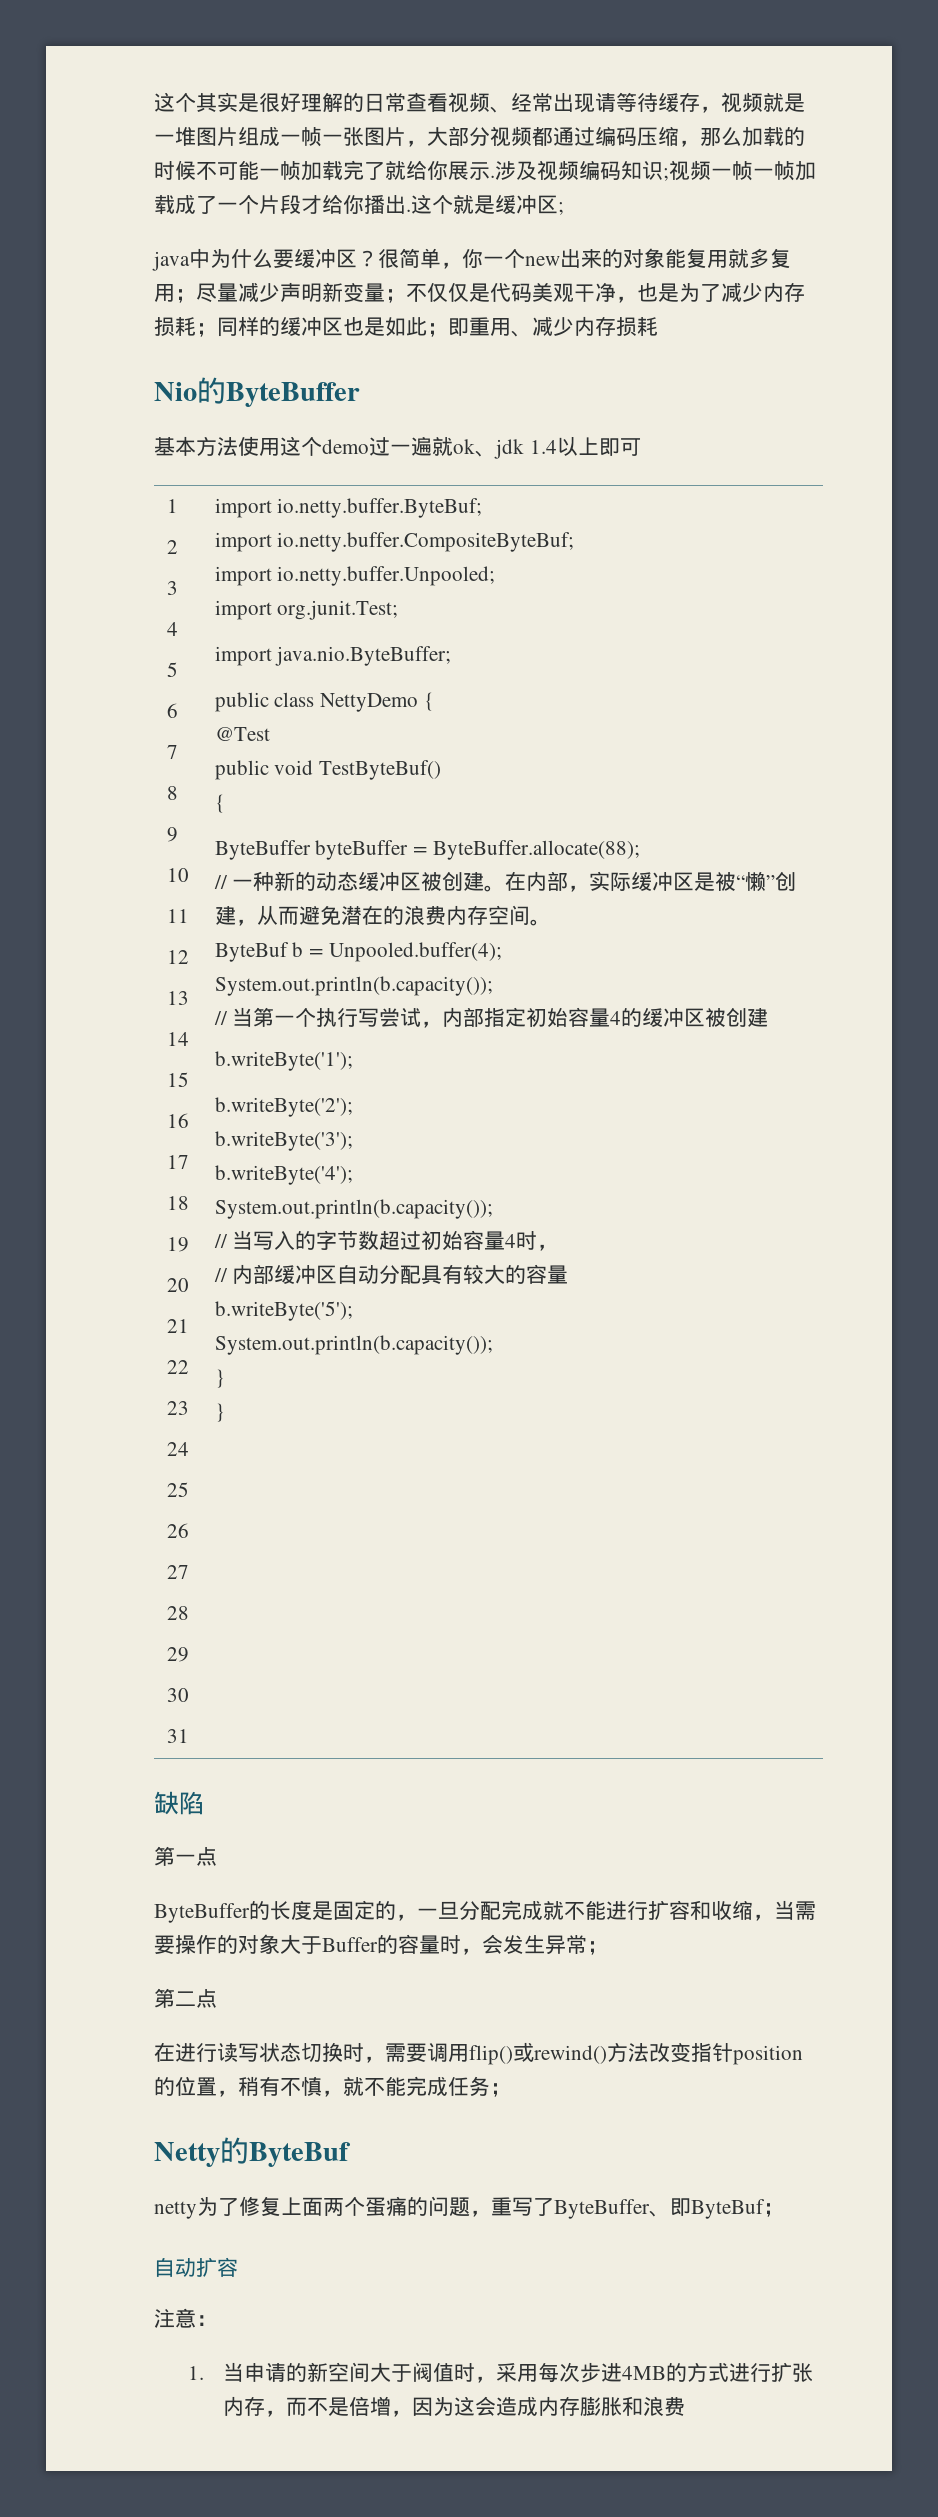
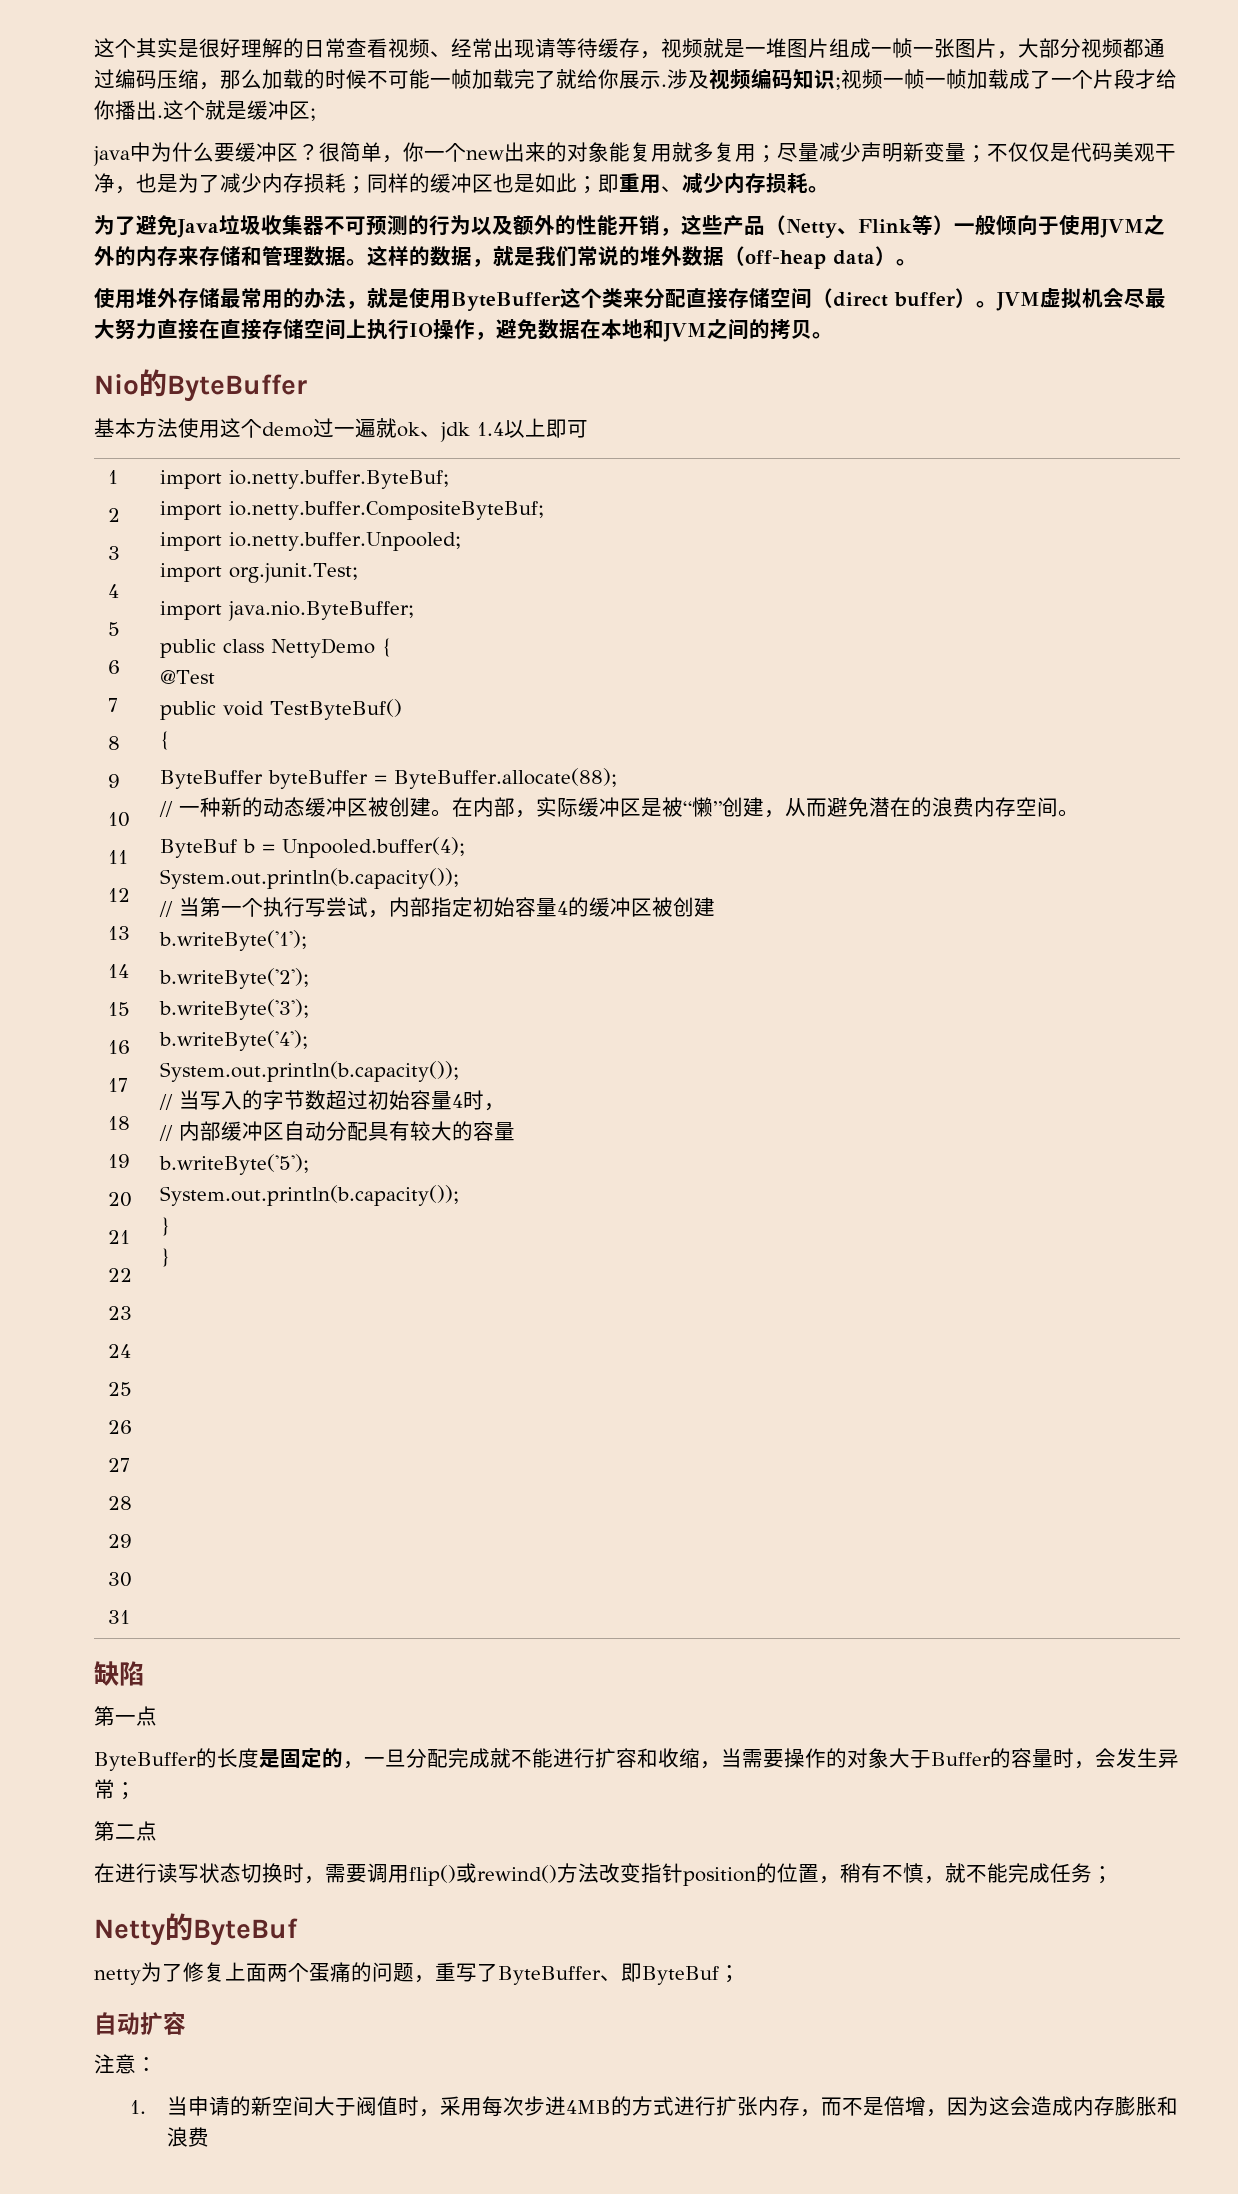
- 很简单，你一个new出来的对象能复用就多复用；尽量减少声明新变量；不仅仅是代码美观干净，也是为了减少内存损耗；同样的缓冲区也是如此；即重用、减少内存损耗
+ 很简单，你一个new出来的对象能复用就多复用；尽量减少声明新变量；不仅仅是代码美观干净，也是为了减少内存损耗；同样的缓冲区也是如此；即重用、减少内存损耗。
+ 为了避免Java垃圾收集器不可预测的行为以及额外的性能开销，这些产品（Netty、Flink等）一般倾向于使用JVM之外的内存来存储和管理数据。这样的数据，就是我们常说的堆外数据（off-heap data）。
+ 使用堆外存储最常用的办法，就是使用ByteBuffer这个类来分配直接存储空间（direct buffer）。JVM虚拟机会尽最大努力直接在直接存储空间上执行IO操作，避免数据在本地和JVM之间的拷贝。

